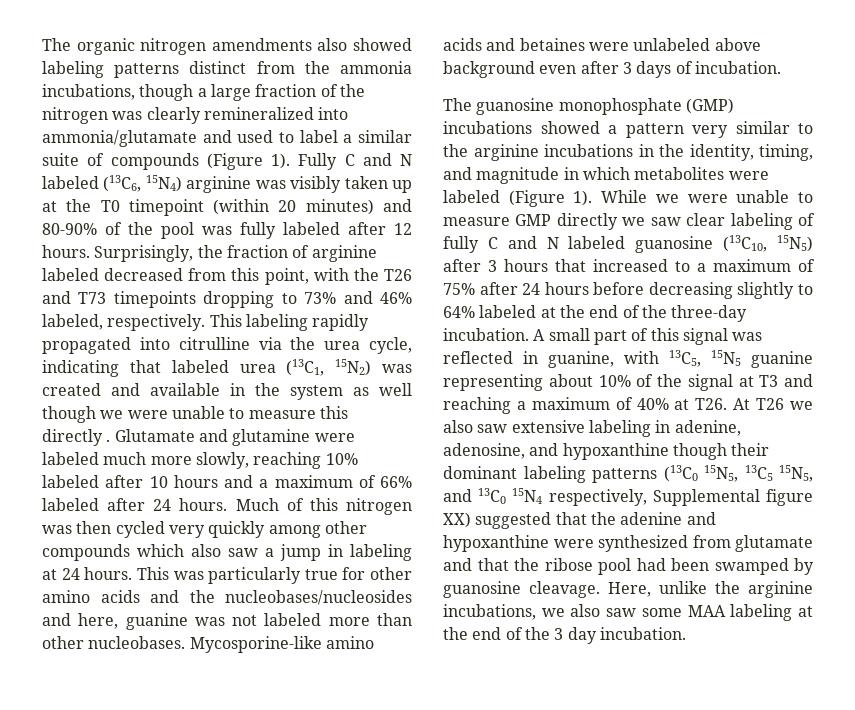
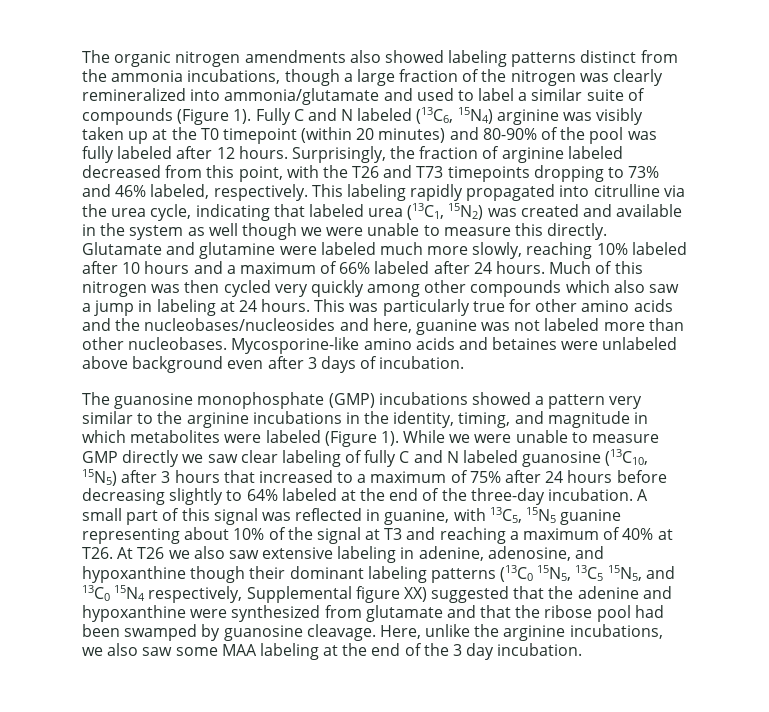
- This labeling rapidly propagated into citrulline via the urea cycle, indicating that labeled urea (13C1, 15N2) was created and available in the system as well though we were unable to measure this directly .
+ This labeling rapidly propagated into citrulline via the urea cycle, indicating that labeled urea (13C1, 15N2) was created and available in the system as well though we were unable to measure this directly.

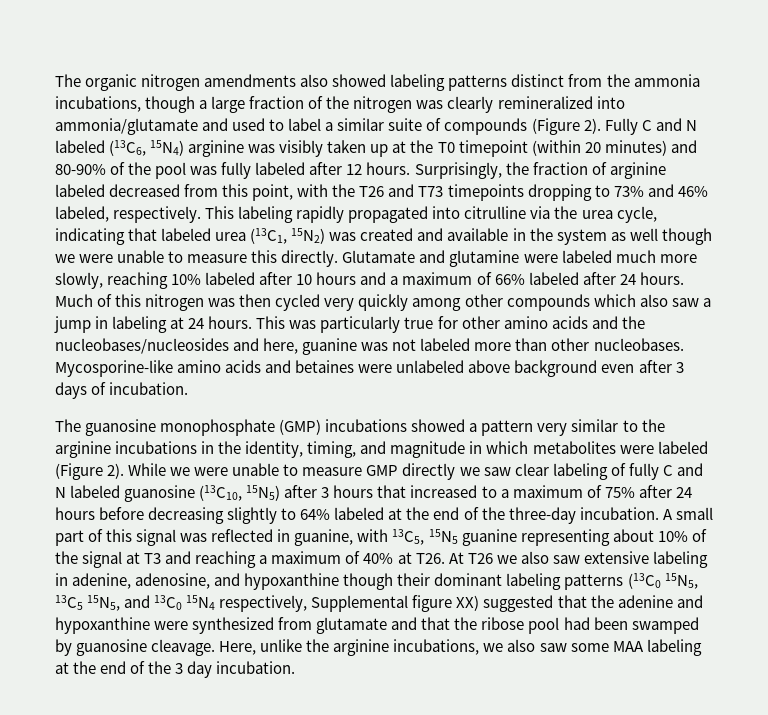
- The organic nitrogen amendments also showed labeling patterns distinct from the ammonia incubations, though a large fraction of the nitrogen was clearly remineralized into ammonia/glutamate and used to label a similar suite of compounds (Figure 1).
+ The organic nitrogen amendments also showed labeling patterns distinct from the ammonia incubations, though a large fraction of the nitrogen was clearly remineralized into ammonia/glutamate and used to label a similar suite of compounds (Figure 2).
- The guanosine monophosphate (GMP) incubations showed a pattern very similar to the arginine incubations in the identity, timing, and magnitude in which metabolites were labeled (Figure 1).
+ The guanosine monophosphate (GMP) incubations showed a pattern very similar to the arginine incubations in the identity, timing, and magnitude in which metabolites were labeled (Figure 2).

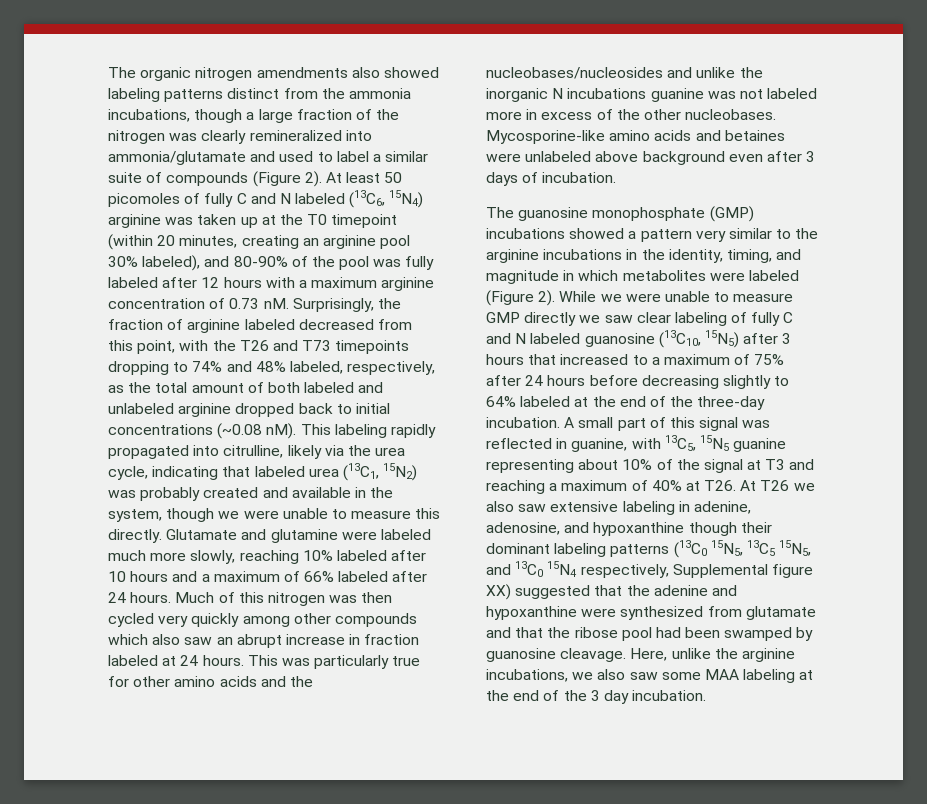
- Fully C and N labeled (13C6, 15N4) arginine was visibly taken up at the T0 timepoint (within 20 minutes) and 80-90% of the pool was fully labeled after 12 hours.
+ At least 50 picomoles of fully C and N labeled (13C6, 15N4) arginine was taken up at the T0 timepoint (within 20 minutes, creating an arginine pool 30% labeled), and 80-90% of the pool was fully labeled after 12 hours with a maximum arginine concentration of 0.73 nM.
- Surprisingly, the fraction of arginine labeled decreased from this point, with the T26 and T73 timepoints dropping to 73% and 46% labeled, respectively.
+ Surprisingly, the fraction of arginine labeled decreased from this point, with the T26 and T73 timepoints dropping to 74% and 48% labeled, respectively, as the total amount of both labeled and unlabeled arginine dropped back to initial concentrations (~0.08 nM).
- This labeling rapidly propagated into citrulline via the urea cycle, indicating that labeled urea (13C1, 15N2) was created and available in the system as well though we were unable to measure this directly.
+ This labeling rapidly propagated into citrulline, likely via the urea cycle, indicating that labeled urea (13C1, 15N2) was probably created and available in the system, though we were unable to measure this directly.
- Much of this nitrogen was then cycled very quickly among other compounds which also saw a jump in labeling at 24 hours.
+ Much of this nitrogen was then cycled very quickly among other compounds which also saw an abrupt increase in fraction labeled at 24 hours.
- This was particularly true for other amino acids and the nucleobases/nucleosides and here, guanine was not labeled more than other nucleobases.
+ This was particularly true for other amino acids and the nucleobases/nucleosides and unlike the inorganic N incubations guanine was not labeled more in excess of the other nucleobases.

